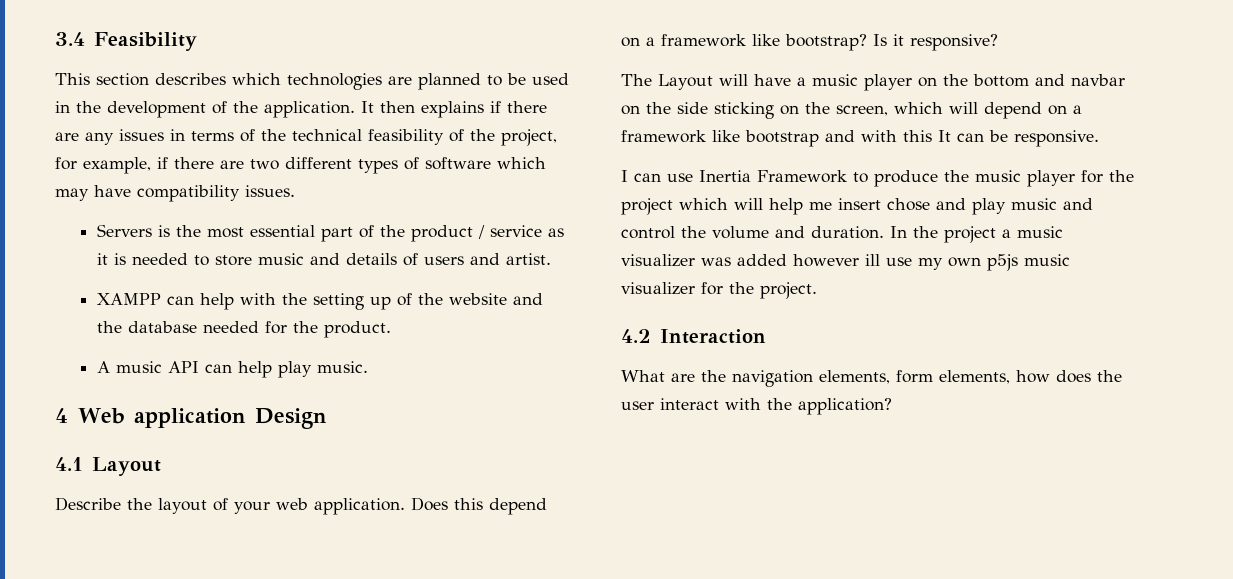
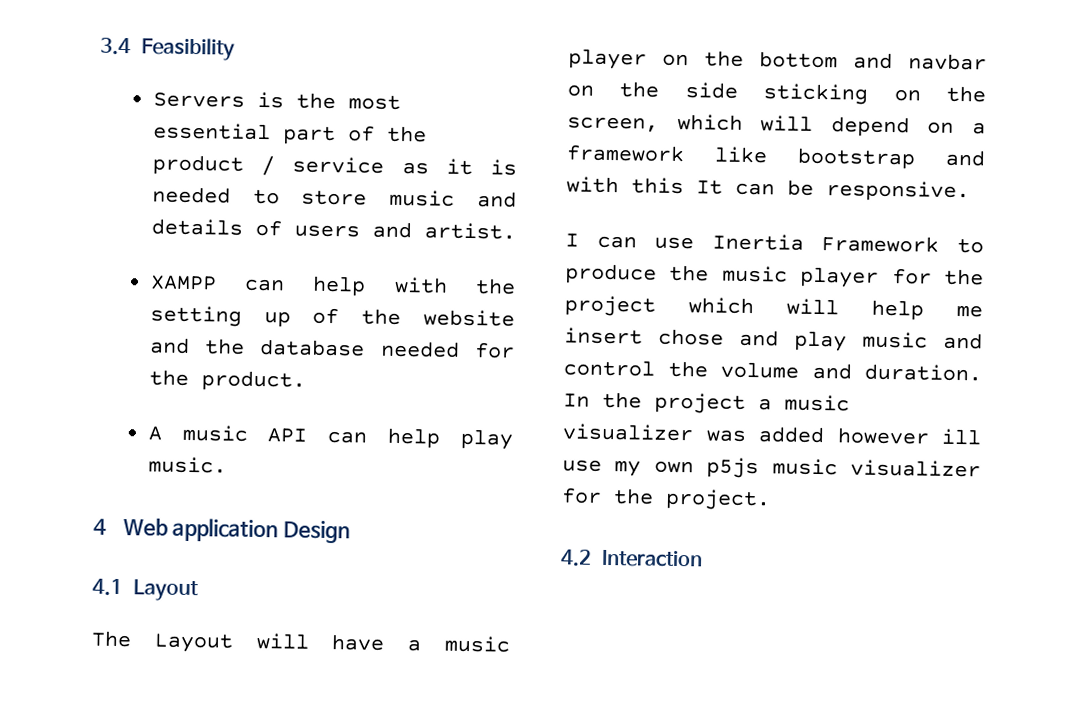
- This section describes which technologies are planned to be used in the development of the application. It then explains if there are any issues in terms of the technical feasibility of the project, for example, if there are two different types of software which may have compatibility issues.
- Describe the layout of your web application. Does this depend on a framework like bootstrap? Is it responsive?
- What are the navigation elements, form elements, how does the user interact with the application?

